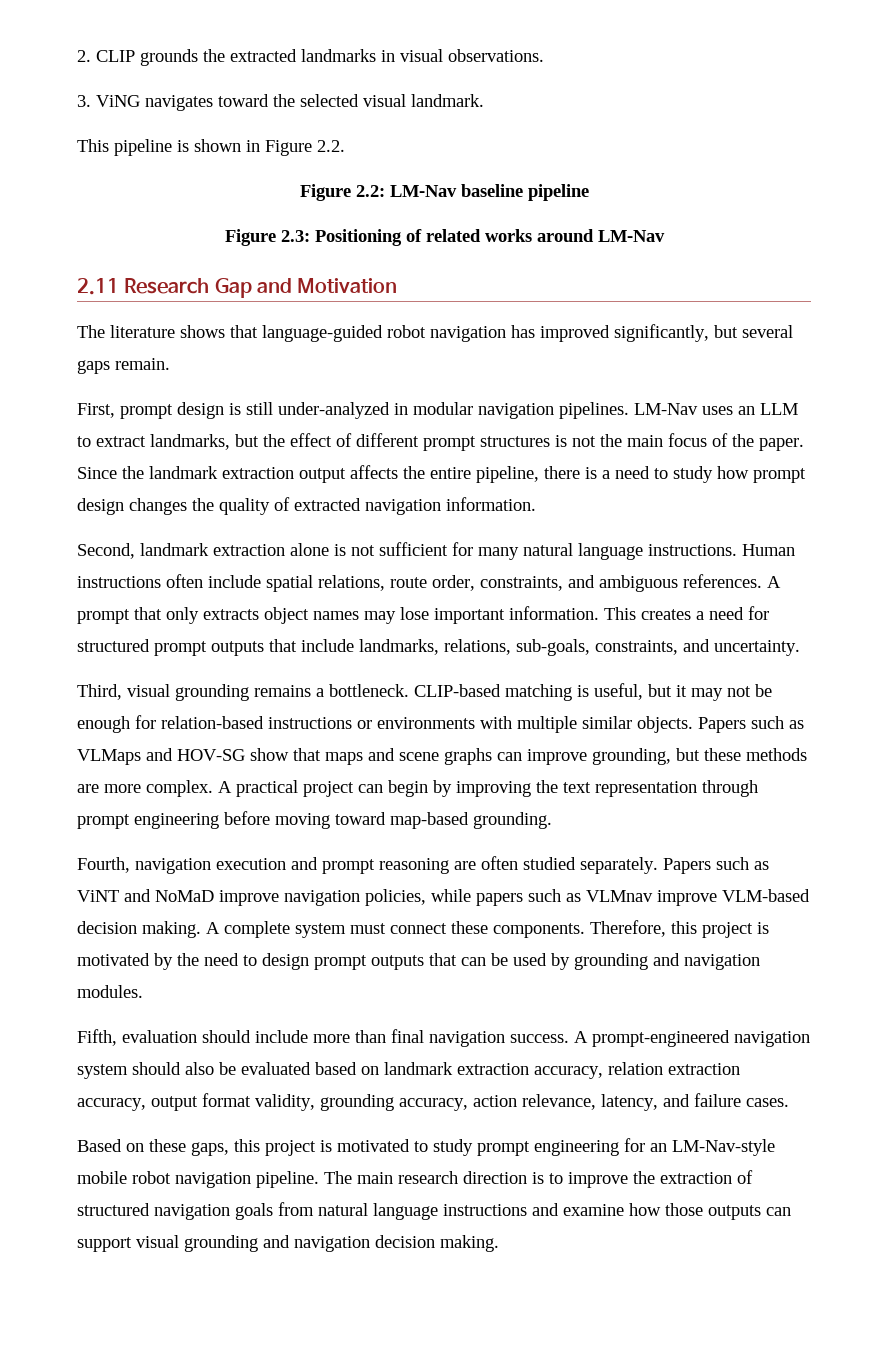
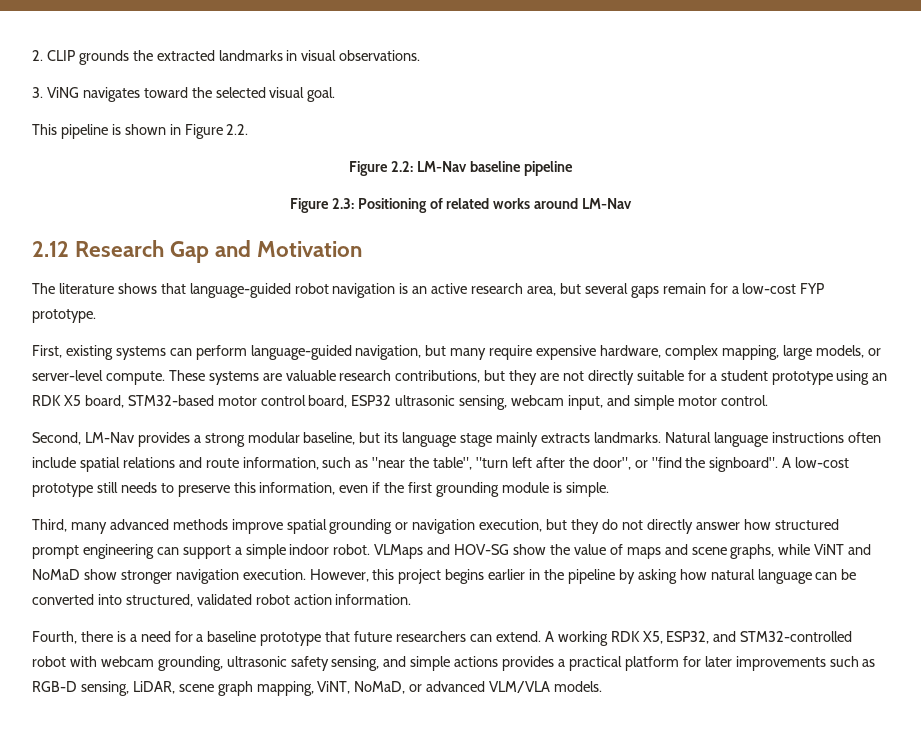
- 3. ViNG navigates toward the selected visual landmark.
+ 3. ViNG navigates toward the selected visual goal.
- 2.11 Research Gap and Motivation
+ 2.12 Research Gap and Motivation
- The literature shows that language-guided robot navigation has improved significantly, but several gaps remain.
- First, prompt design is still under-analyzed in modular navigation pipelines. LM-Nav uses an LLM to extract landmarks, but the effect of different prompt structures is not the main focus of the paper. Since the landmark extraction output affects the entire pipeline, there is a need to study how prompt design changes the quality of extracted navigation information.
- Second, landmark extraction alone is not sufficient for many natural language instructions. Human instructions often include spatial relations, route order, constraints, and ambiguous references. A prompt that only extracts object names may lose important information. This creates a need for structured prompt outputs that include landmarks, relations, sub-goals, constraints, and uncertainty.
- Third, visual grounding remains a bottleneck. CLIP-based matching is useful, but it may not be enough for relation-based instructions or environments with multiple similar objects. Papers such as VLMaps and HOV-SG show that maps and scene graphs can improve grounding, but these methods are more complex. A practical project can begin by improving the text representation through prompt engineering before moving toward map-based grounding.
- Fourth, navigation execution and prompt reasoning are often studied separately. Papers such as ViNT and NoMaD improve navigation policies, while papers such as VLMnav improve VLM-based decision making. A complete system must connect these components. Therefore, this project is motivated by the need to design prompt outputs that can be used by grounding and navigation modules.
- Fifth, evaluation should include more than final navigation success. A prompt-engineered navigation system should also be evaluated based on landmark extraction accuracy, relation extraction accuracy, output format validity, grounding accuracy, action relevance, latency, and failure cases.
- Based on these gaps, this project is motivated to study prompt engineering for an LM-Nav-style mobile robot navigation pipeline. The main research direction is to improve the extraction of structured navigation goals from natural language instructions and examine how those outputs can support visual grounding and navigation decision making.
+ The literature shows that language-guided robot navigation is an active research area, but several gaps remain for a low-cost FYP prototype.
+ First, existing systems can perform language-guided navigation, but many require expensive hardware, complex mapping, large models, or server-level compute. These systems are valuable research contributions, but they are not directly suitable for a student prototype using an RDK X5 board, STM32-based motor control board, ESP32 ultrasonic sensing, webcam input, and simple motor control.
+ Second, LM-Nav provides a strong modular baseline, but its language stage mainly extracts landmarks. Natural language instructions often include spatial relations and route information, such as "near the table", "turn left after the door", or "find the signboard". A low-cost prototype still needs to preserve this information, even if the first grounding module is simple.
+ Third, many advanced methods improve spatial grounding or navigation execution, but they do not directly answer how structured prompt engineering can support a simple indoor robot. VLMaps and HOV-SG show the value of maps and scene graphs, while ViNT and NoMaD show stronger navigation execution. However, this project begins earlier in the pipeline by asking how natural language can be converted into structured, validated robot action information.
+ Fourth, there is a need for a baseline prototype that future researchers can extend. A working RDK X5, ESP32, and STM32-controlled robot with webcam grounding, ultrasonic safety sensing, and simple actions provides a practical platform for later improvements such as RGB-D sensing, LiDAR, scene graph mapping, ViNT, NoMaD, or advanced VLM/VLA models.

